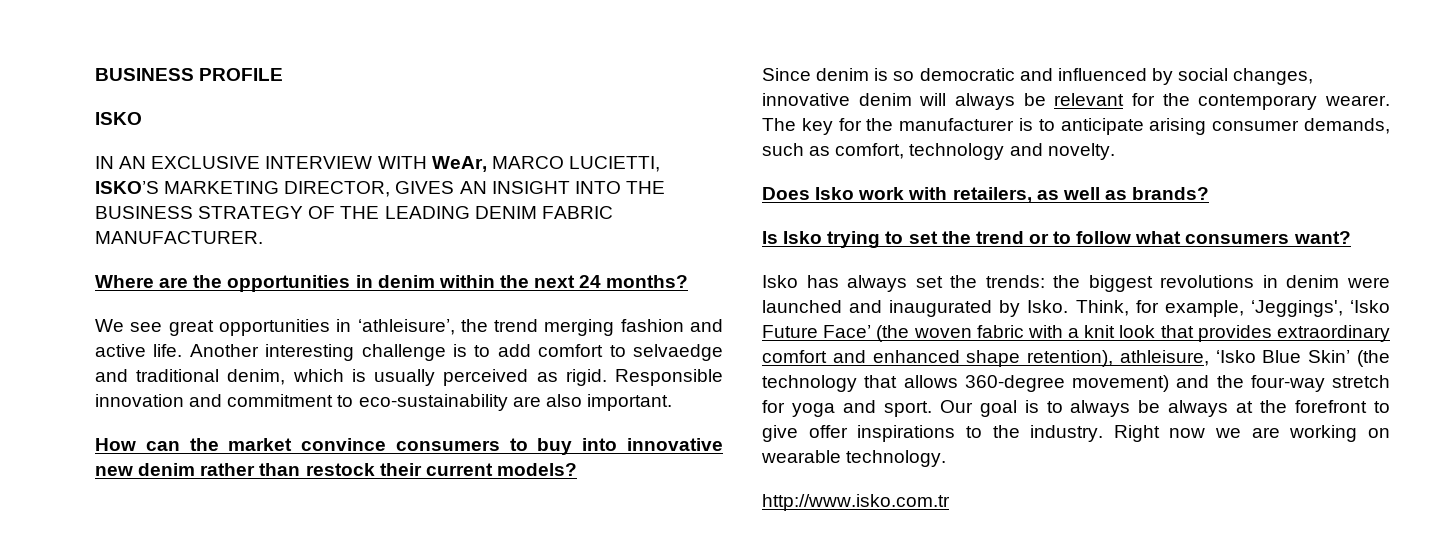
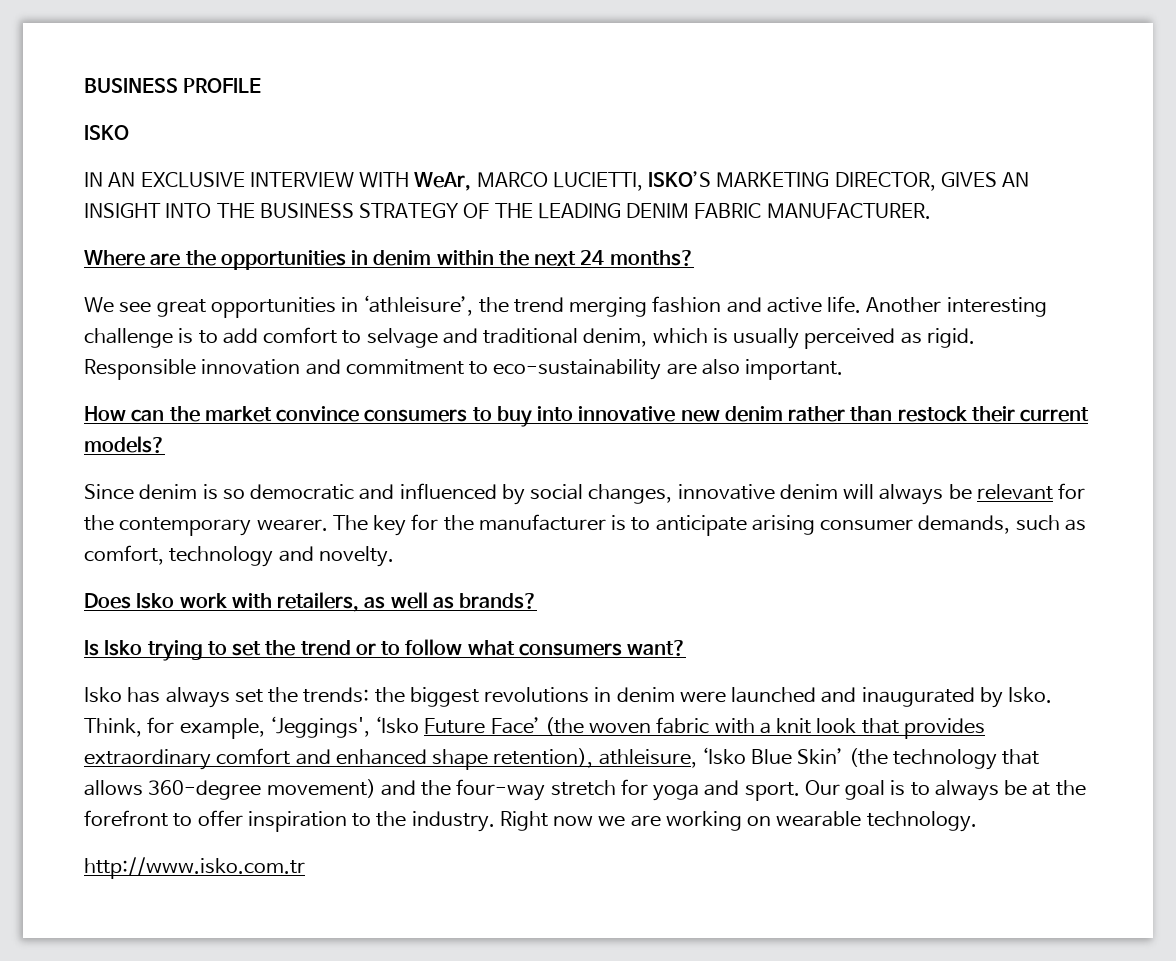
- Another interesting challenge is to add comfort to selvaedge and traditional denim, which is usually perceived as rigid.
+ Another interesting challenge is to add comfort to selvage and traditional denim, which is usually perceived as rigid.
- Our goal is to always be always at the forefront to give offer inspirations to the industry.
+ Our goal is to always be at the forefront to offer inspiration to the industry.

